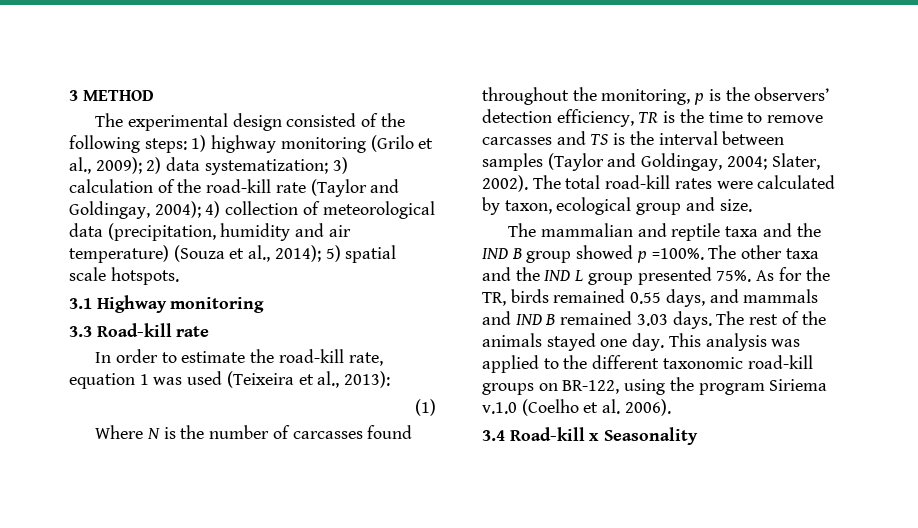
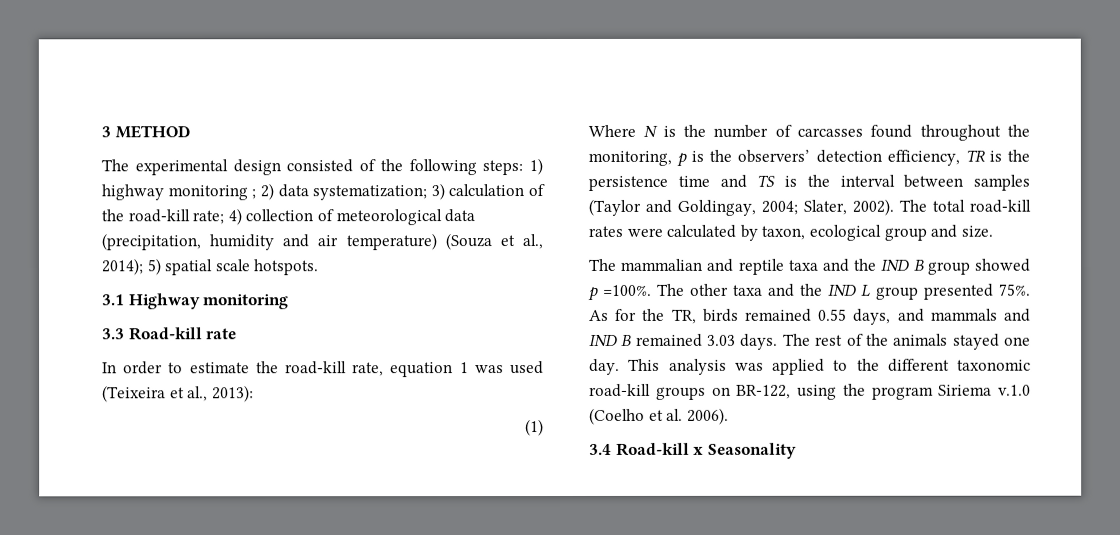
- The experimental design consisted of the following steps: 1) highway monitoring (Grilo et al., 2009); 2) data systematization; 3) calculation of the road-kill rate (Taylor and Goldingay, 2004); 4) collection of meteorological data (precipitation, humidity and air temperature) (Souza et al., 2014); 5) spatial scale hotspots.
+ The experimental design consisted of the following steps: 1) highway monitoring ; 2) data systematization; 3) calculation of the road-kill rate; 4) collection of meteorological data (precipitation, humidity and air temperature) (Souza et al., 2014); 5) spatial scale hotspots.
- Where N is the number of carcasses found throughout the monitoring, p is the observers’ detection efficiency, TR is the time to remove carcasses and TS is the interval between samples (Taylor and Goldingay, 2004; Slater, 2002).
+ Where N is the number of carcasses found throughout the monitoring, p is the observers’ detection efficiency, TR is the persistence time and TS is the interval between samples (Taylor and Goldingay, 2004; Slater, 2002).

